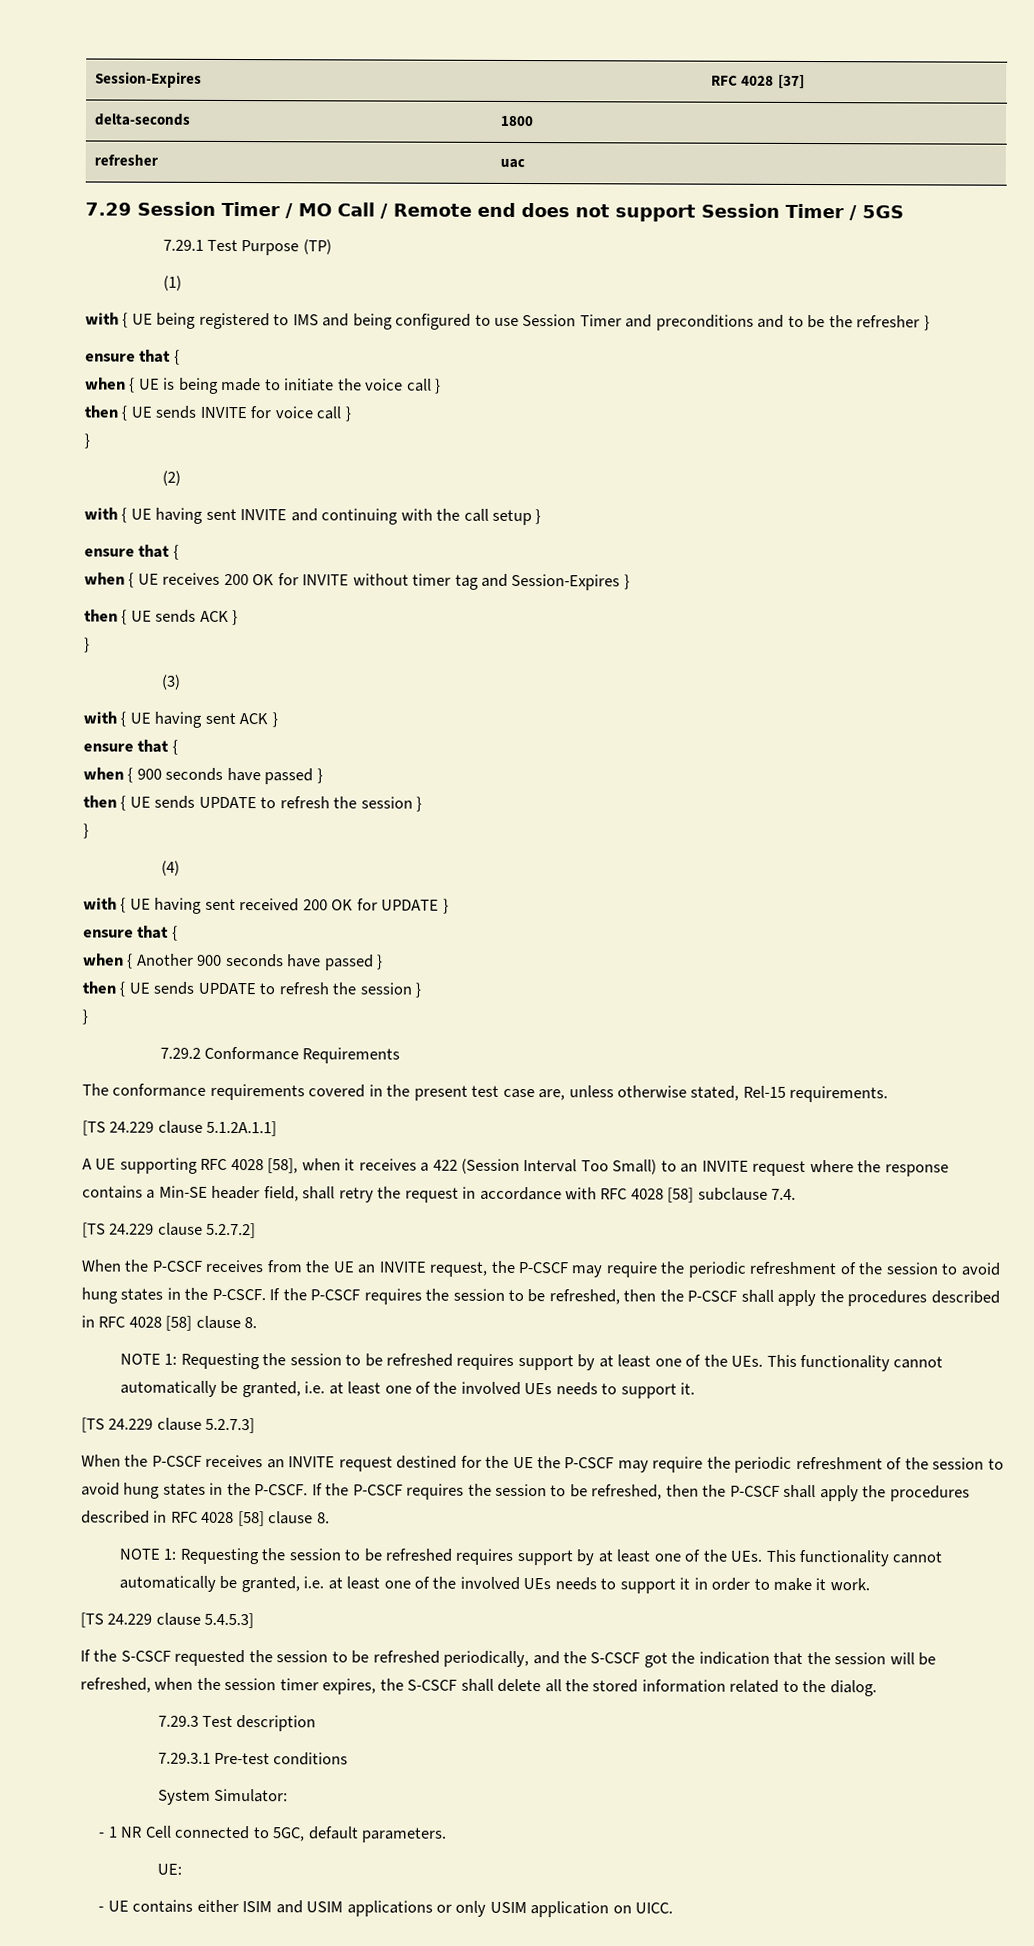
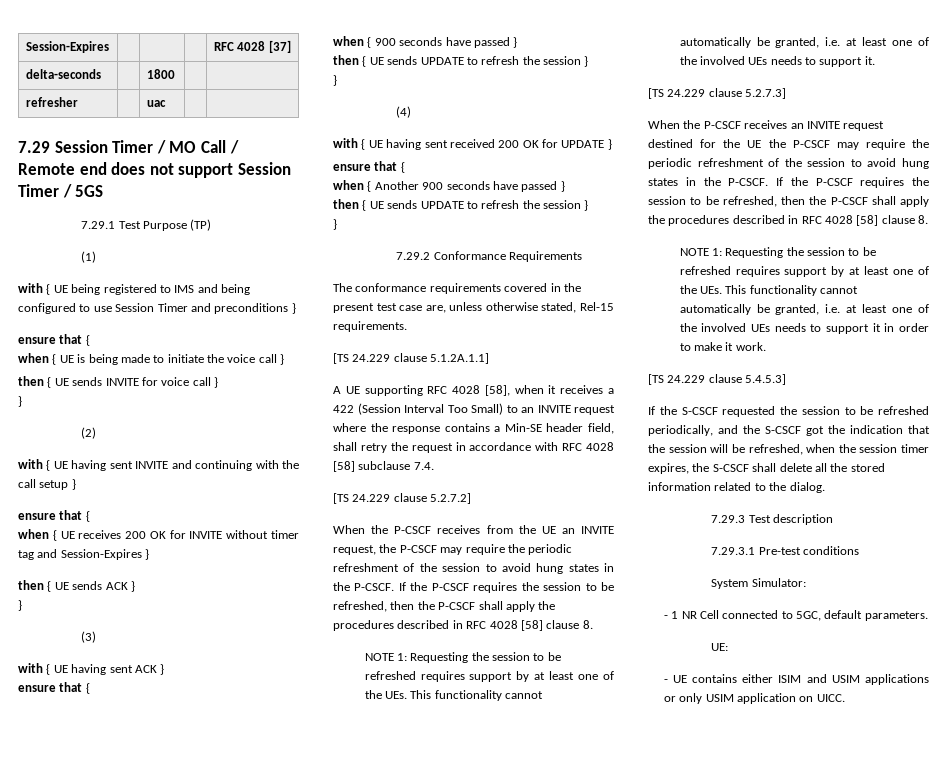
- with { UE being registered to IMS and being configured to use Session Timer and preconditions and to be the refresher }
+ with { UE being registered to IMS and being configured to use Session Timer and preconditions }

